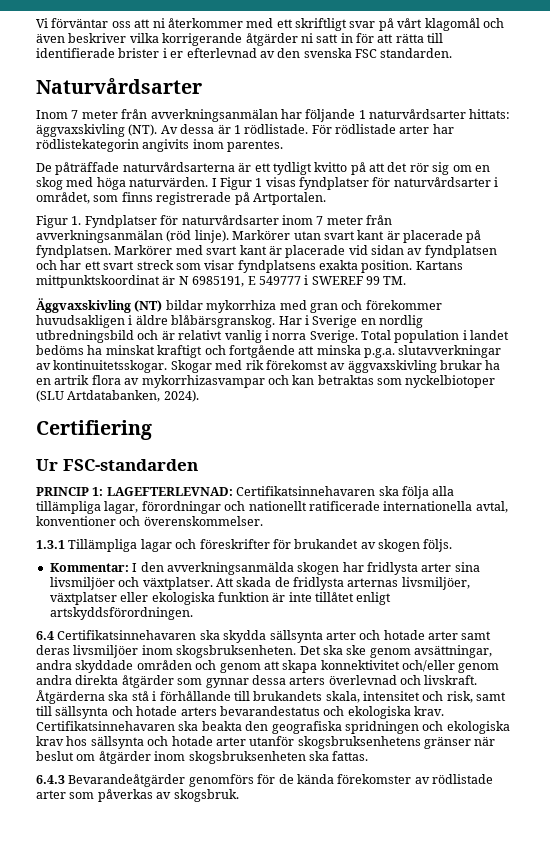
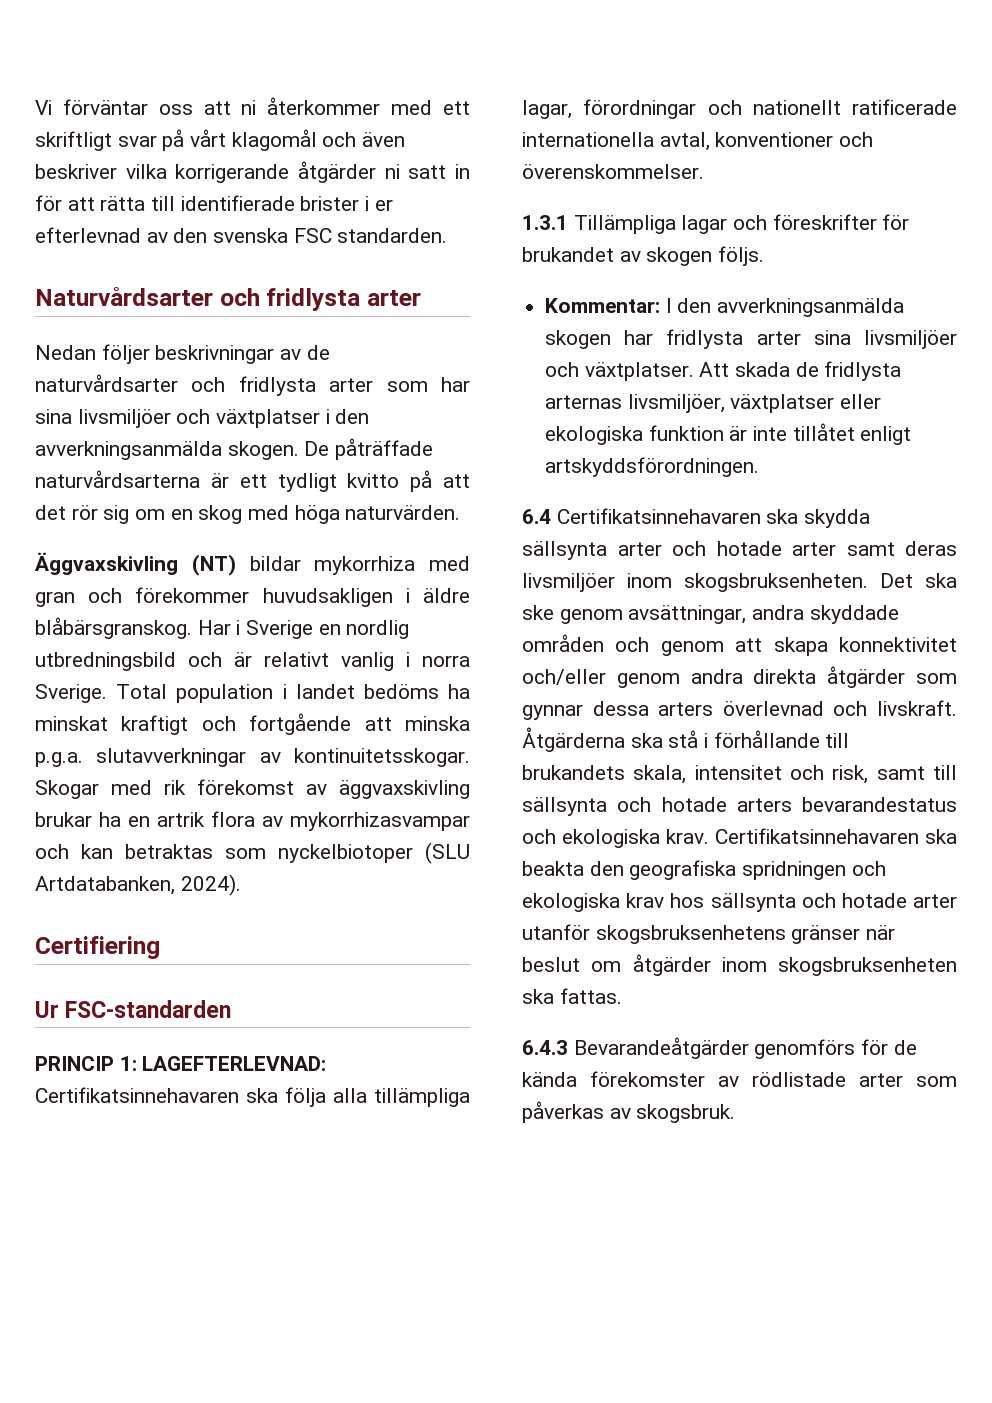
- Naturvårdsarter
- Inom 7 meter från avverkningsanmälan har följande 1 naturvårdsarter hittats: äggvaxskivling (NT). Av dessa är 1 rödlistade. För rödlistade arter har rödlistekategorin angivits inom parentes.
- De påträffade naturvårdsarterna är ett tydligt kvitto på att det rör sig om en skog med höga naturvärden. I Figur 1 visas fyndplatser för naturvårdsarter i området, som finns registrerade på Artportalen.
- Figur 1. Fyndplatser för naturvårdsarter inom 7 meter från avverkningsanmälan (röd linje). Markörer utan svart kant är placerade på fyndplatsen. Markörer med svart kant är placerade vid sidan av fyndplatsen och har ett svart streck som visar fyndplatsens exakta position. Kartans mittpunktskoordinat är N 6985191, E 549777 i SWEREF 99 TM.
+ Naturvårdsarter och fridlysta arter
+ Nedan följer beskrivningar av de naturvårdsarter och fridlysta arter som har sina livsmiljöer och växtplatser i den avverkningsanmälda skogen. De påträffade naturvårdsarterna är ett tydligt kvitto på att det rör sig om en skog med höga naturvärden.

